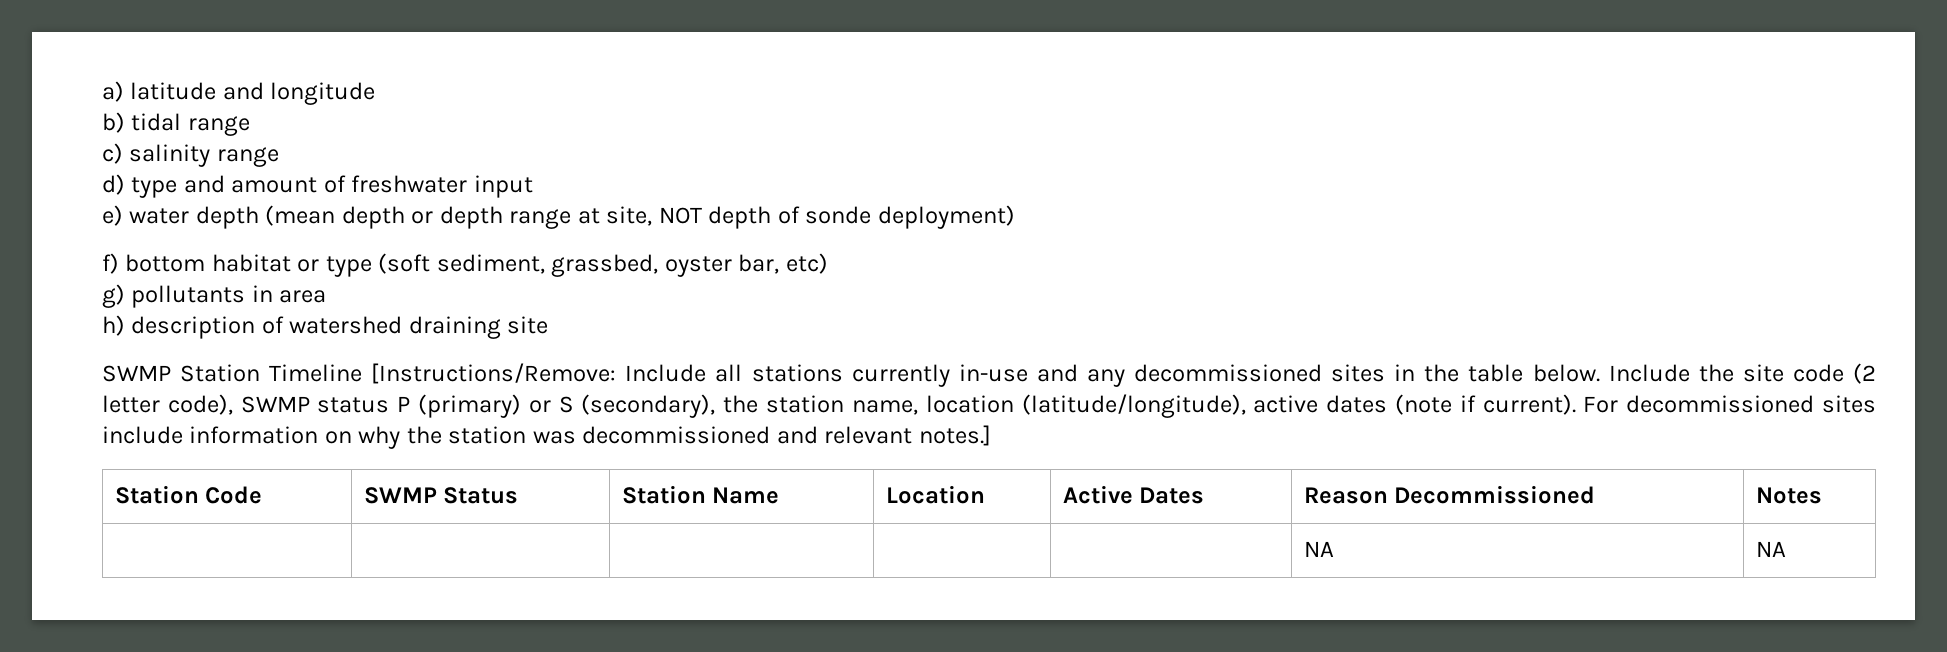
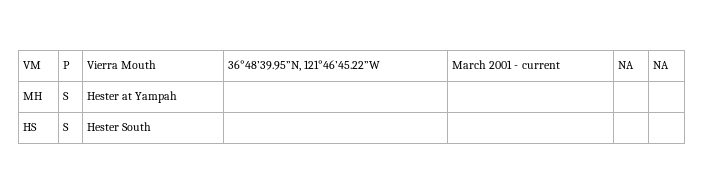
- a) latitude and longitude
- b) tidal range
- c) salinity range
- d) type and amount of freshwater input
- e) water depth (mean depth or depth range at site, NOT depth of sonde deployment)
- f) bottom habitat or type (soft sediment, grassbed, oyster bar, etc)
- g) pollutants in area
- h) description of watershed draining site
- SWMP Station Timeline [Instructions/Remove: Include all stations currently in-use and any decommissioned sites in the table below. Include the site code (2 letter code), SWMP status P (primary) or S (secondary), the station name, location (latitude/longitude), active dates (note if current). For decommissioned sites include information on why the station was decommissioned and relevant notes.]
- Station Code | SWMP Status | Station Name | Location | Active Dates | Reason Decommissioned | Notes
- | | | | | NA | NA
+ VM | P | Vierra Mouth | 36°48’39.95”N, 121°46’45.22”W | March 2001 - current | NA | NA
+ MH | S | Hester at Yampah | | | |
+ HS | S | Hester South | | | |

